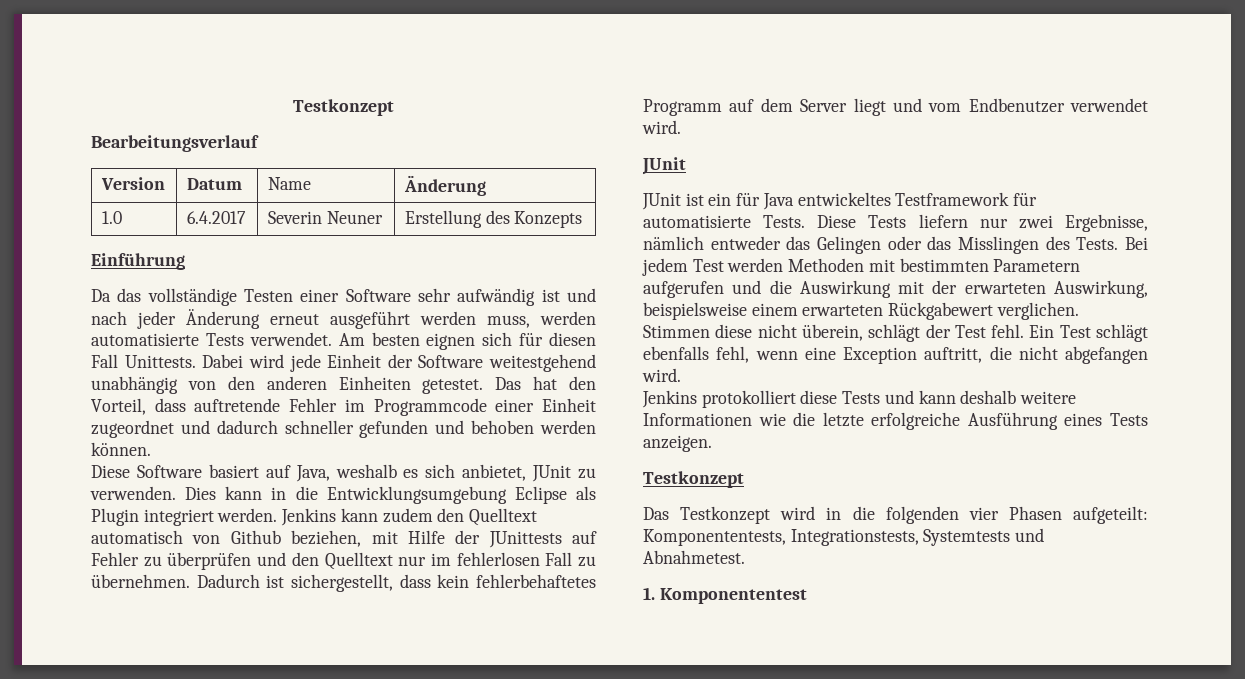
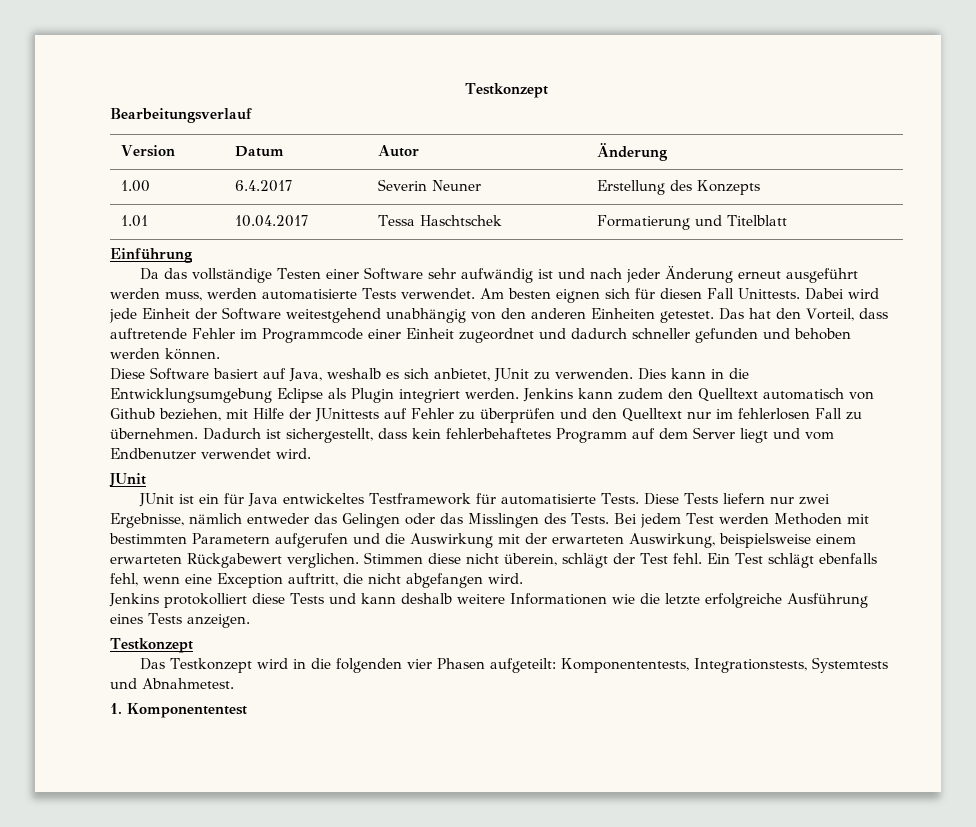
- Version | Datum | Name | Änderung
+ Version | Datum | Autor | Änderung
- 1.0 | 6.4.2017 | Severin Neuner | Erstellung des Konzepts
+ 1.00 | 6.4.2017 | Severin Neuner | Erstellung des Konzepts
+ 1.01 | 10.04.2017 | Tessa Haschtschek | Formatierung und Titelblatt

